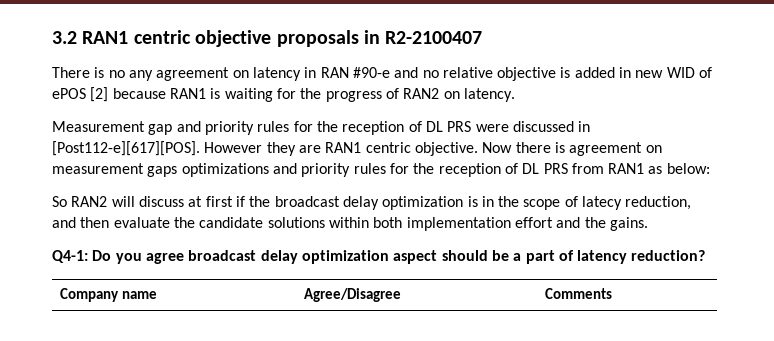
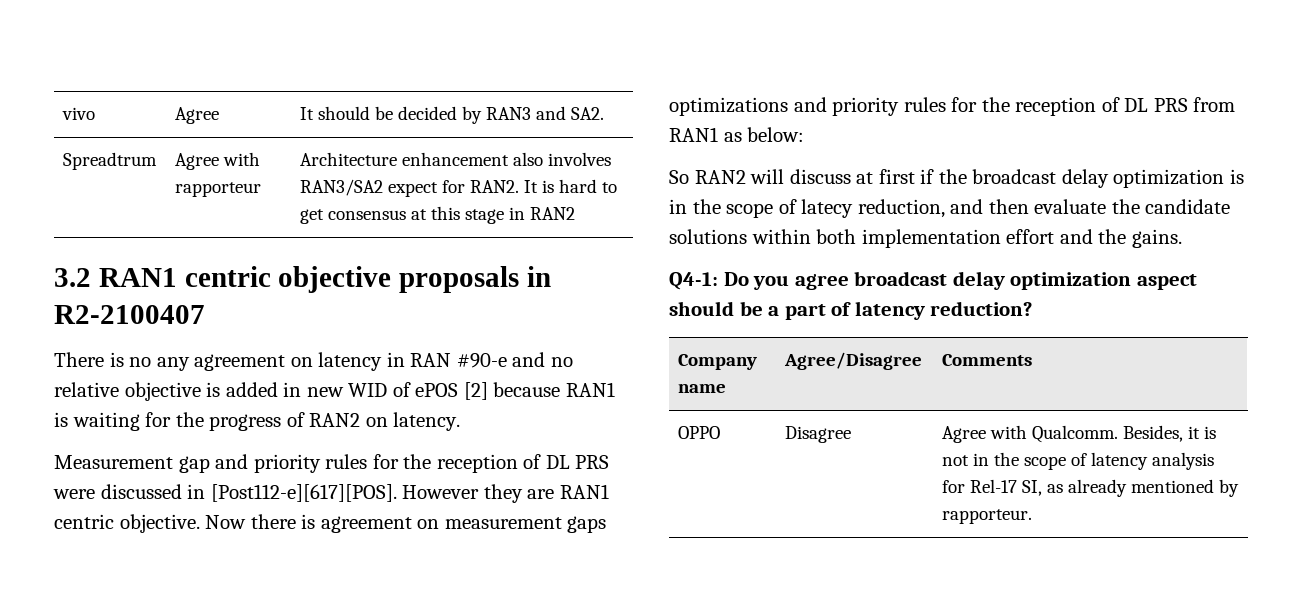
+ vivo | Agree | It should be decided by RAN3 and SA2.
+ Spreadtrum | Agree with rapporteur | Architecture enhancement also involves RAN3/SA2 expect for RAN2. It is hard to get consensus at this stage in RAN2
+ OPPO | Disagree | Agree with Qualcomm. Besides, it is not in the scope of latency analysis for Rel-17 SI, as already mentioned by rapporteur.

